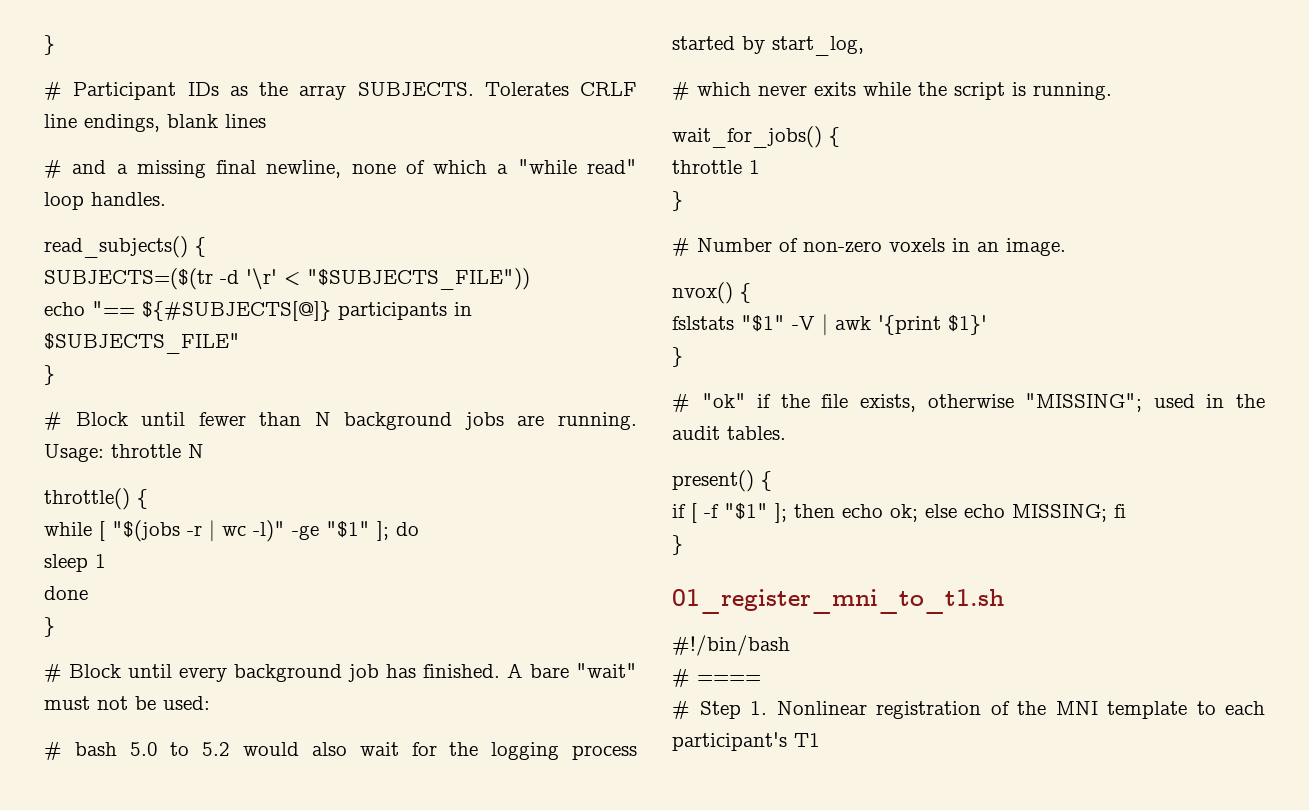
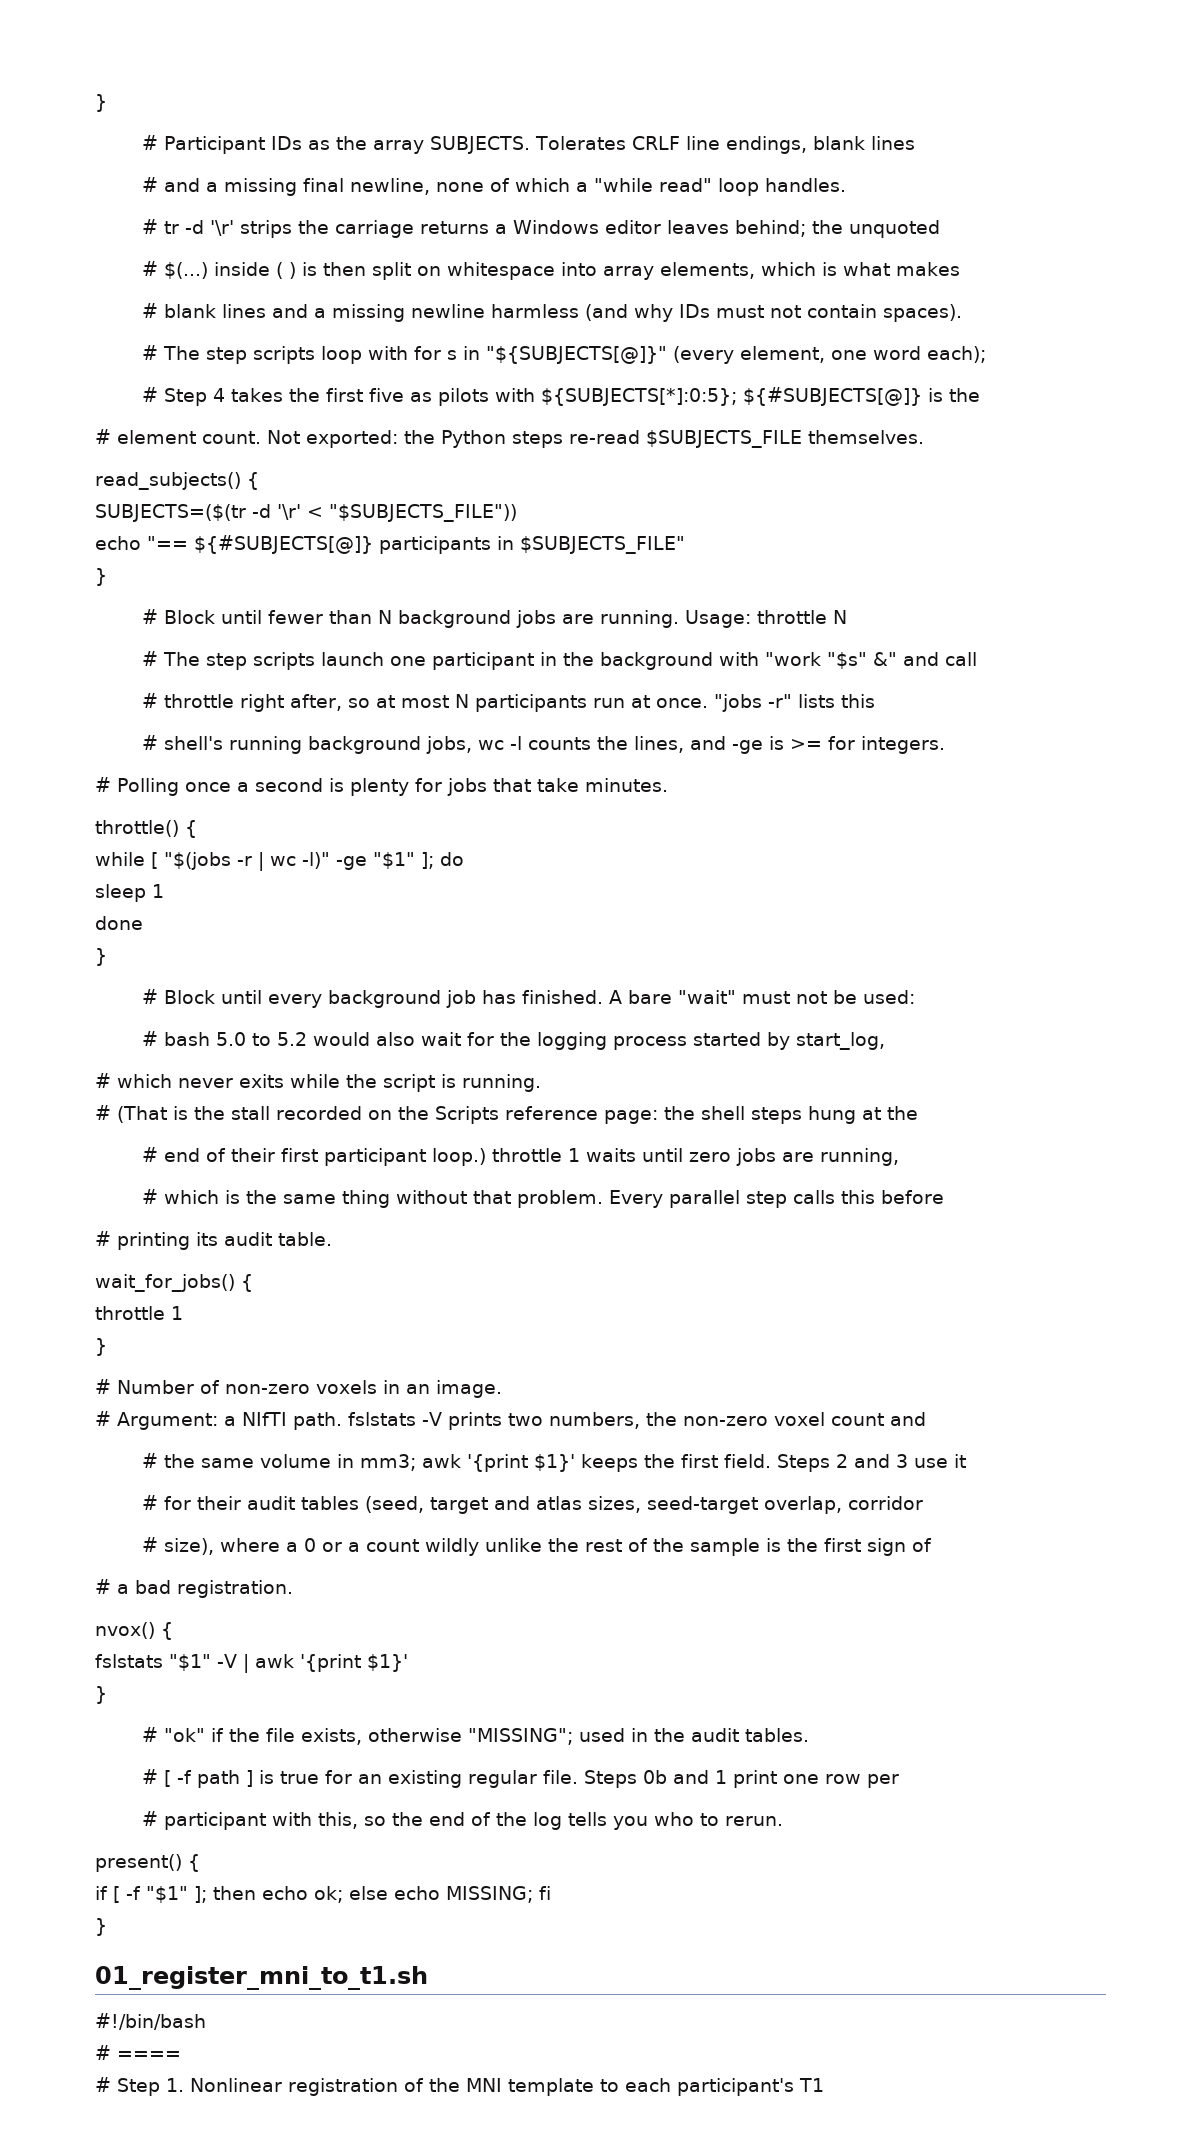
+ # tr -d '\r' strips the carriage returns a Windows editor leaves behind; the unquoted
+ # $(...) inside ( ) is then split on whitespace into array elements, which is what makes
+ # blank lines and a missing newline harmless (and why IDs must not contain spaces).
+ # The step scripts loop with for s in "${SUBJECTS[@]}" (every element, one word each);
+ # Step 4 takes the first five as pilots with ${SUBJECTS[*]:0:5}; ${#SUBJECTS[@]} is the
+ # element count. Not exported: the Python steps re-read $SUBJECTS_FILE themselves.
+ # The step scripts launch one participant in the background with "work "$s" &" and call
+ # throttle right after, so at most N participants run at once. "jobs -r" lists this
+ # shell's running background jobs, wc -l counts the lines, and -ge is >= for integers.
+ # Polling once a second is plenty for jobs that take minutes.
+ # (That is the stall recorded on the Scripts reference page: the shell steps hung at the
+ # end of their first participant loop.) throttle 1 waits until zero jobs are running,
+ # which is the same thing without that problem. Every parallel step calls this before
+ # printing its audit table.
+ # Argument: a NIfTI path. fslstats -V prints two numbers, the non-zero voxel count and
+ # the same volume in mm3; awk '{print $1}' keeps the first field. Steps 2 and 3 use it
+ # for their audit tables (seed, target and atlas sizes, seed-target overlap, corridor
+ # size), where a 0 or a count wildly unlike the rest of the sample is the first sign of
+ # a bad registration.
+ # [ -f path ] is true for an existing regular file. Steps 0b and 1 print one row per
+ # participant with this, so the end of the log tells you who to rerun.

